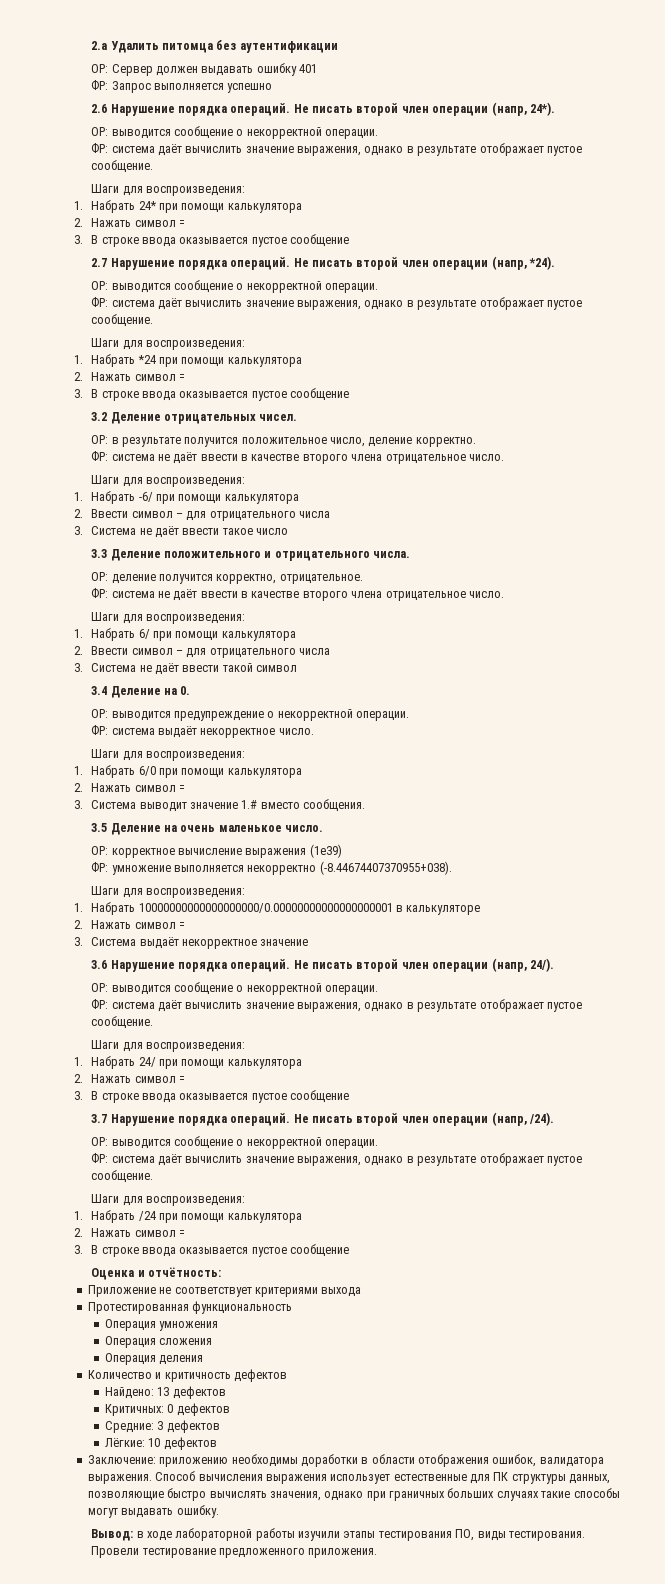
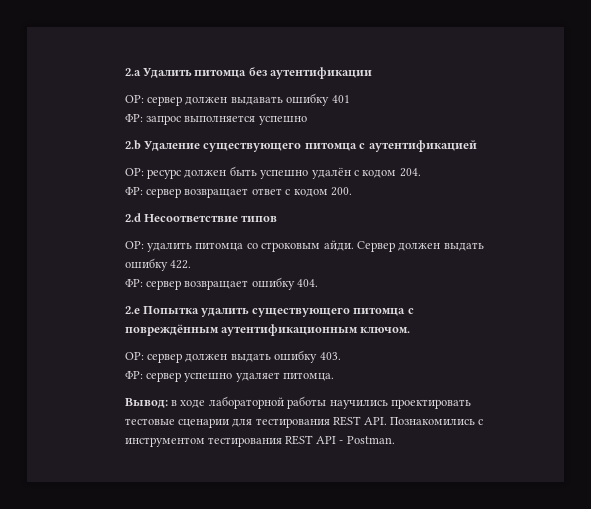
- ОР: Сервер должен выдавать ошибку 401
+ ОР: сервер должен выдавать ошибку 401
- ФР: Запрос выполняется успешно
+ ФР: запрос выполняется успешно
- 2.6 Нарушение порядка операций. Не писать второй член операции (напр, 24*).
- ОР: выводится сообщение о некорректной операции.
- ФР: система даёт вычислить значение выражения, однако в результате отображает пустое сообщение.
- Шаги для воспроизведения:
- 1. Набрать 24* при помощи калькулятора
- 2. Нажать символ =
- 3. В строке ввода оказывается пустое сообщение
- 2.7 Нарушение порядка операций. Не писать второй член операции (напр, *24).
- ОР: выводится сообщение о некорректной операции.
- ФР: система даёт вычислить значение выражения, однако в результате отображает пустое сообщение.
- Шаги для воспроизведения:
- 1. Набрать *24 при помощи калькулятора
- 2. Нажать символ =
- 3. В строке ввода оказывается пустое сообщение
- 3.2 Деление отрицательных чисел.
- ОР: в результате получится положительное число, деление корректно.
- ФР: система не даёт ввести в качестве второго члена отрицательное число.
- Шаги для воспроизведения:
- 1. Набрать -6/ при помощи калькулятора
- 2. Ввести символ – для отрицательного числа
- 3. Система не даёт ввести такое число
- 3.3 Деление положительного и отрицательного числа.
- ОР: деление получится корректно, отрицательное.
- ФР: система не даёт ввести в качестве второго члена отрицательное число.
- Шаги для воспроизведения:
- 1. Набрать 6/ при помощи калькулятора
- 2. Ввести символ – для отрицательного числа
- 3. Система не даёт ввести такой символ
- 3.4 Деление на 0.
- ОР: выводится предупреждение о некорректной операции.
- ФР: система выдаёт некорректное число.
- Шаги для воспроизведения:
- 1. Набрать 6/0 при помощи калькулятора
- 2. Нажать символ =
- 3. Система выводит значение 1.# вместо сообщения.
- 3.5 Деление на очень маленькое число.
- ОР: корректное вычисление выражения (1e39)
- ФР: умножение выполняется некорректно (-8.44674407370955+038).
- Шаги для воспроизведения:
- 1. Набрать 10000000000000000000/0.00000000000000000001 в калькуляторе
- 2. Нажать символ =
- 3. Система выдаёт некорректное значение
- 3.6 Нарушение порядка операций. Не писать второй член операции (напр, 24/).
- ОР: выводится сообщение о некорректной операции.
- ФР: система даёт вычислить значение выражения, однако в результате отображает пустое сообщение.
- Шаги для воспроизведения:
- 1. Набрать 24/ при помощи калькулятора
- 2. Нажать символ =
- 3. В строке ввода оказывается пустое сообщение
- 3.7 Нарушение порядка операций. Не писать второй член операции (напр, /24).
- ОР: выводится сообщение о некорректной операции.
- ФР: система даёт вычислить значение выражения, однако в результате отображает пустое сообщение.
- Шаги для воспроизведения:
- 1. Набрать /24 при помощи калькулятора
- 2. Нажать символ =
- 3. В строке ввода оказывается пустое сообщение
- Оценка и отчётность:
- Приложение не соответствует критериями выхода
- Протестированная функциональность
- Операция умножения
- Операция сложения
- Операция деления
- Количество и критичность дефектов
- Найдено: 13 дефектов
- Критичных: 0 дефектов
- Средние: 3 дефектов
- Лёгкие: 10 дефектов
- Заключение: приложению необходимы доработки в области отображения ошибок, валидатора выражения. Способ вычисления выражения использует естественные для ПК структуры данных, позволяющие быстро вычислять значения, однако при граничных больших случаях такие способы могут выдавать ошибку.
+ 2.b Удаление существующего питомца с аутентификацией
+ ОР: ресурс должен быть успешно удалён с кодом 204.
+ ФР: сервер возвращает ответ с кодом 200.
+ 2.d Несоответствие типов
+ ОР: удалить питомца со строковым айди. Сервер должен выдать ошибку 422.
+ ФР: сервер возвращает ошибку 404.
+ 2.e Попытка удалить существующего питомца с повреждённым аутентификационным ключом.
+ ОР: сервер должен выдать ошибку 403.
+ ФР: сервер успешно удаляет питомца.
- Вывод: в ходе лабораторной работы изучили этапы тестирования ПО, виды тестирования. Провели тестирование предложенного приложения.
+ Вывод: в ходе лабораторной работы научились проектировать тестовые сценарии для тестирования REST API. Познакомились с инструментом тестирования REST API - Postman.

